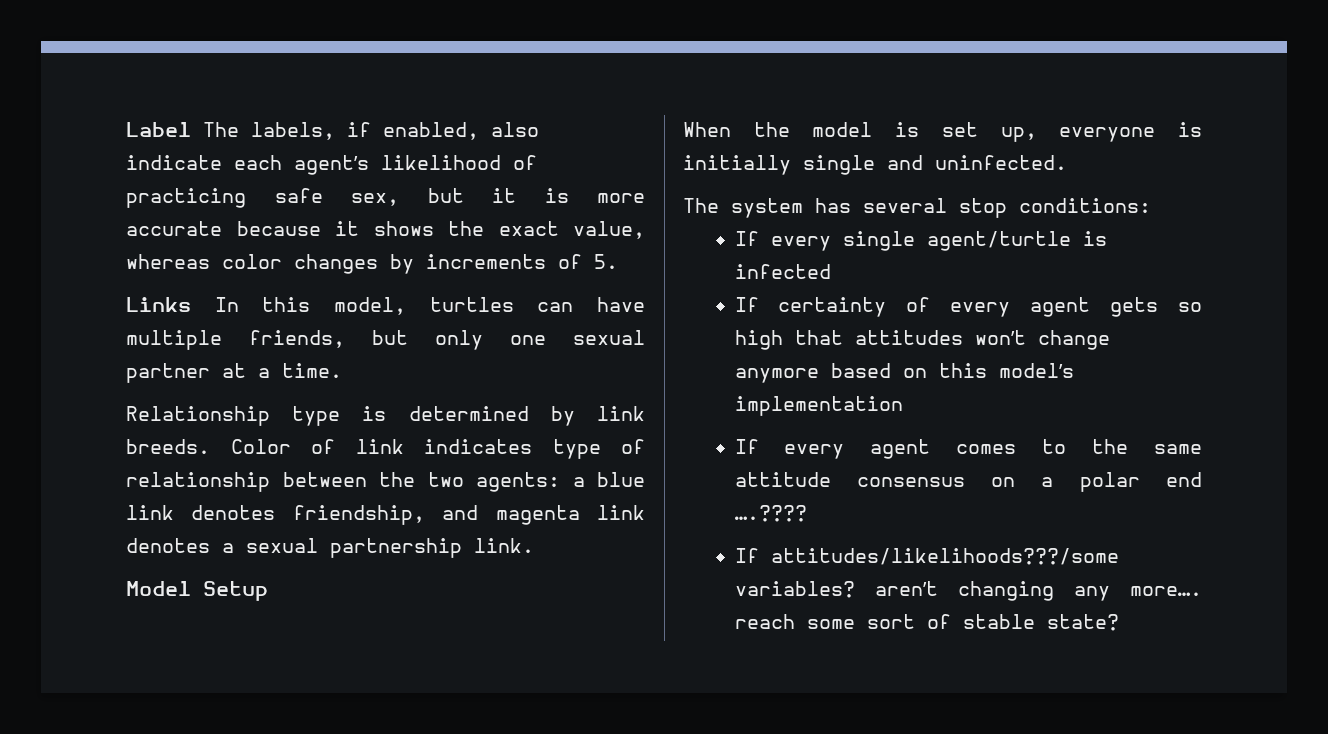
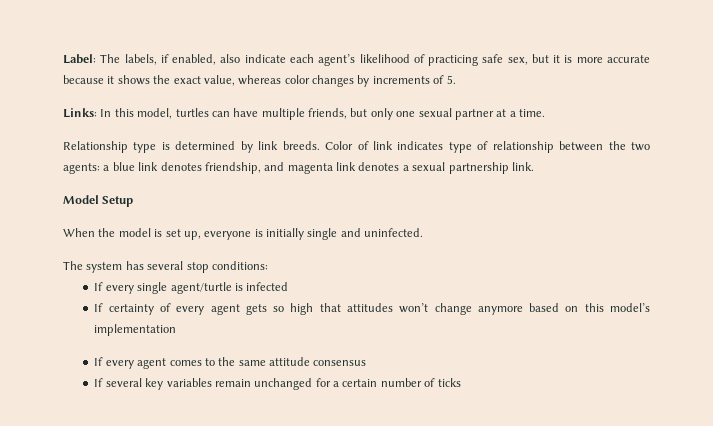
- Label The labels, if enabled, also indicate each agent’s likelihood of practicing safe sex, but it is more accurate because it shows the exact value, whereas color changes by increments of 5.
+ Label: The labels, if enabled, also indicate each agent’s likelihood of practicing safe sex, but it is more accurate because it shows the exact value, whereas color changes by increments of 5.
- Links In this model, turtles can have multiple friends, but only one sexual partner at a time.
+ Links: In this model, turtles can have multiple friends, but only one sexual partner at a time.
- If every agent comes to the same attitude consensus on a polar end ….????
- If attitudes/likelihoods???/some variables? aren’t changing any more…. reach some sort of stable state?
+ If every agent comes to the same attitude consensus
+ If several key variables remain unchanged for a certain number of ticks

